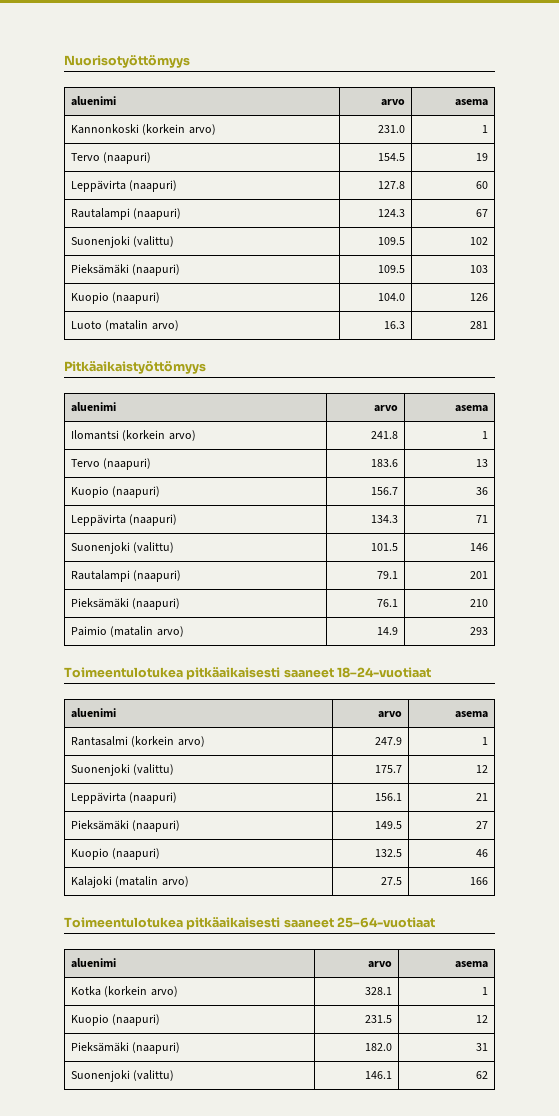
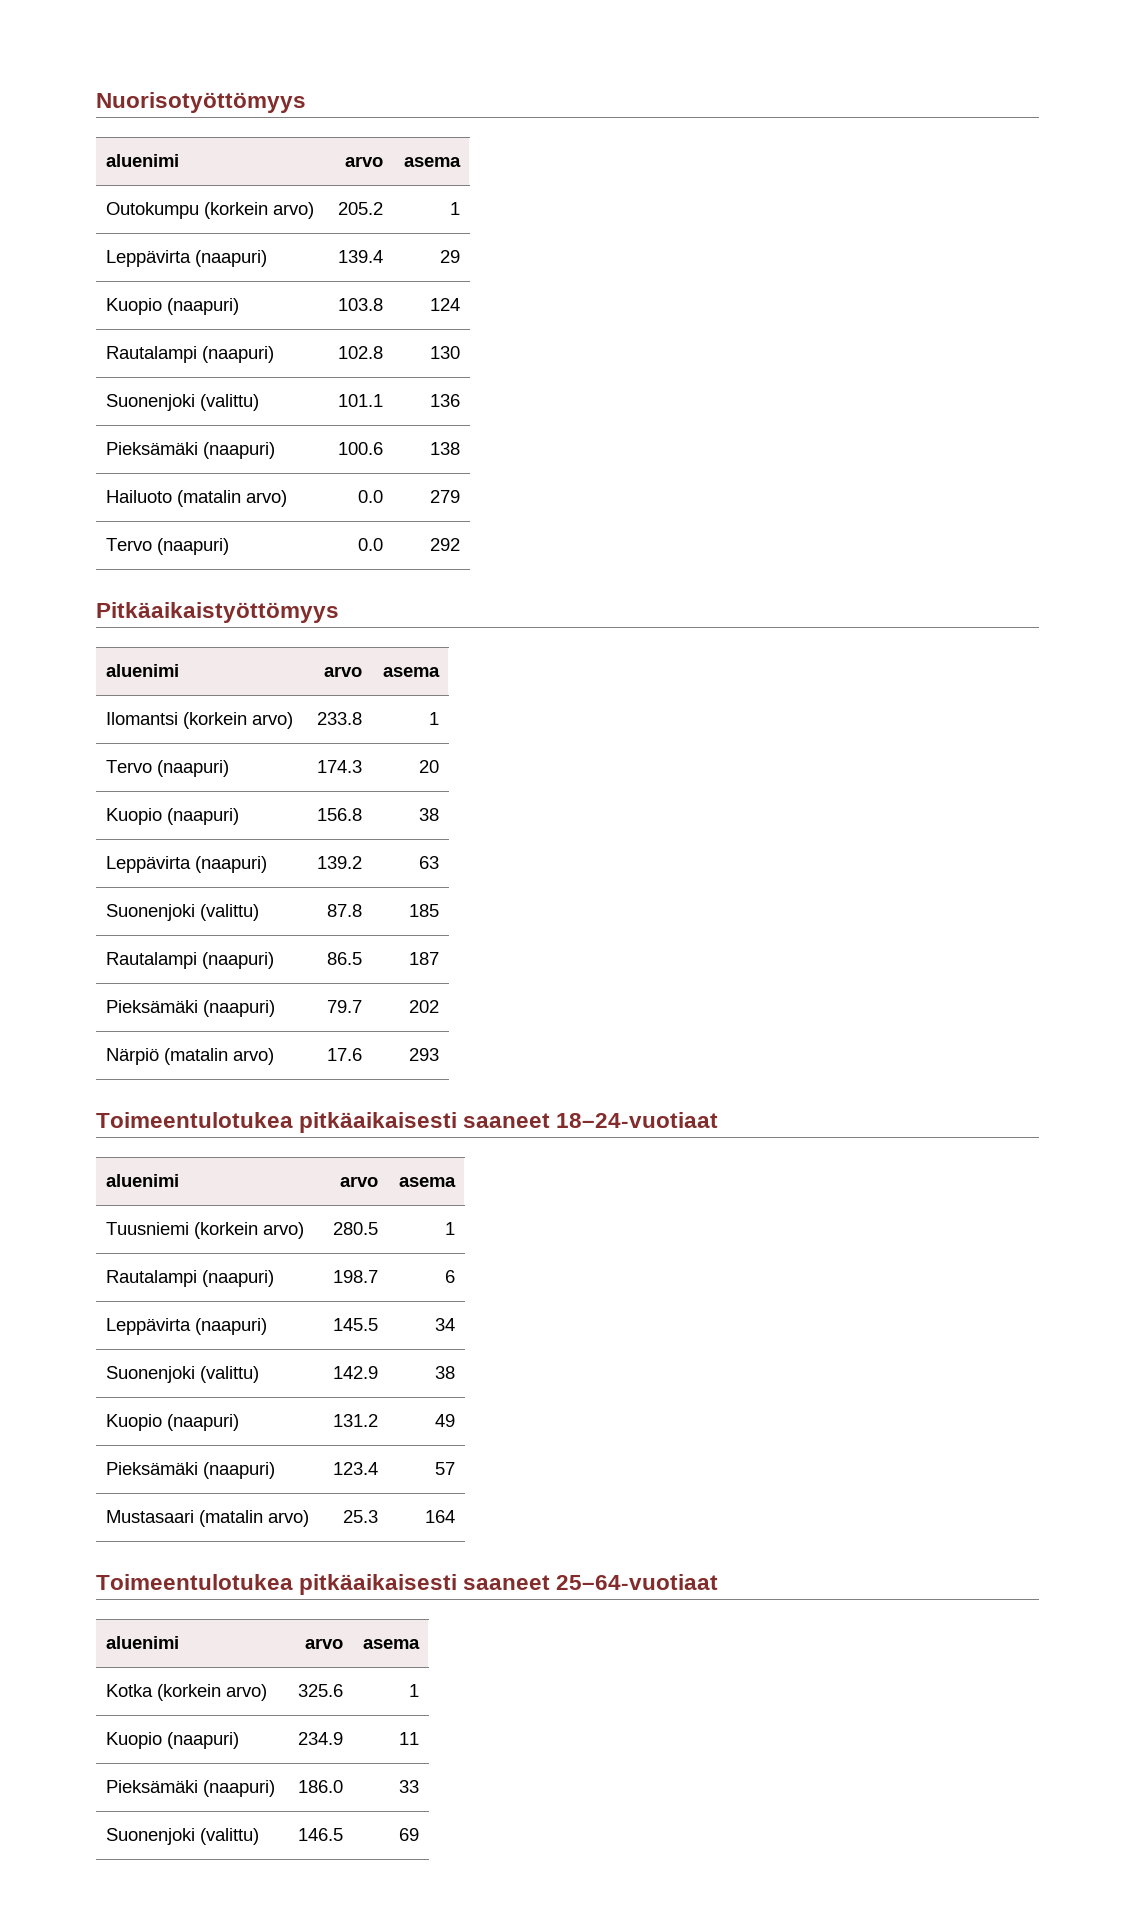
- Kannonkoski (korkein arvo) | 231.0 | 1
- Tervo (naapuri) | 154.5 | 19
- Leppävirta (naapuri) | 127.8 | 60
- Rautalampi (naapuri) | 124.3 | 67
- Suonenjoki (valittu) | 109.5 | 102
- Pieksämäki (naapuri) | 109.5 | 103
- Kuopio (naapuri) | 104.0 | 126
- Luoto (matalin arvo) | 16.3 | 281
+ Outokumpu (korkein arvo) | 205.2 | 1
+ Leppävirta (naapuri) | 139.4 | 29
+ Kuopio (naapuri) | 103.8 | 124
+ Rautalampi (naapuri) | 102.8 | 130
+ Suonenjoki (valittu) | 101.1 | 136
+ Pieksämäki (naapuri) | 100.6 | 138
+ Hailuoto (matalin arvo) | 0.0 | 279
+ Tervo (naapuri) | 0.0 | 292
- Ilomantsi (korkein arvo) | 241.8 | 1
- Tervo (naapuri) | 183.6 | 13
- Kuopio (naapuri) | 156.7 | 36
- Leppävirta (naapuri) | 134.3 | 71
- Suonenjoki (valittu) | 101.5 | 146
- Rautalampi (naapuri) | 79.1 | 201
- Pieksämäki (naapuri) | 76.1 | 210
- Paimio (matalin arvo) | 14.9 | 293
+ Ilomantsi (korkein arvo) | 233.8 | 1
+ Tervo (naapuri) | 174.3 | 20
+ Kuopio (naapuri) | 156.8 | 38
+ Leppävirta (naapuri) | 139.2 | 63
+ Suonenjoki (valittu) | 87.8 | 185
+ Rautalampi (naapuri) | 86.5 | 187
+ Pieksämäki (naapuri) | 79.7 | 202
+ Närpiö (matalin arvo) | 17.6 | 293
- Rantasalmi (korkein arvo) | 247.9 | 1
- Suonenjoki (valittu) | 175.7 | 12
- Leppävirta (naapuri) | 156.1 | 21
- Pieksämäki (naapuri) | 149.5 | 27
- Kuopio (naapuri) | 132.5 | 46
- Kalajoki (matalin arvo) | 27.5 | 166
+ Tuusniemi (korkein arvo) | 280.5 | 1
+ Rautalampi (naapuri) | 198.7 | 6
+ Leppävirta (naapuri) | 145.5 | 34
+ Suonenjoki (valittu) | 142.9 | 38
+ Kuopio (naapuri) | 131.2 | 49
+ Pieksämäki (naapuri) | 123.4 | 57
+ Mustasaari (matalin arvo) | 25.3 | 164
- Kotka (korkein arvo) | 328.1 | 1
+ Kotka (korkein arvo) | 325.6 | 1
- Kuopio (naapuri) | 231.5 | 12
- Pieksämäki (naapuri) | 182.0 | 31
- Suonenjoki (valittu) | 146.1 | 62
+ Kuopio (naapuri) | 234.9 | 11
+ Pieksämäki (naapuri) | 186.0 | 33
+ Suonenjoki (valittu) | 146.5 | 69

